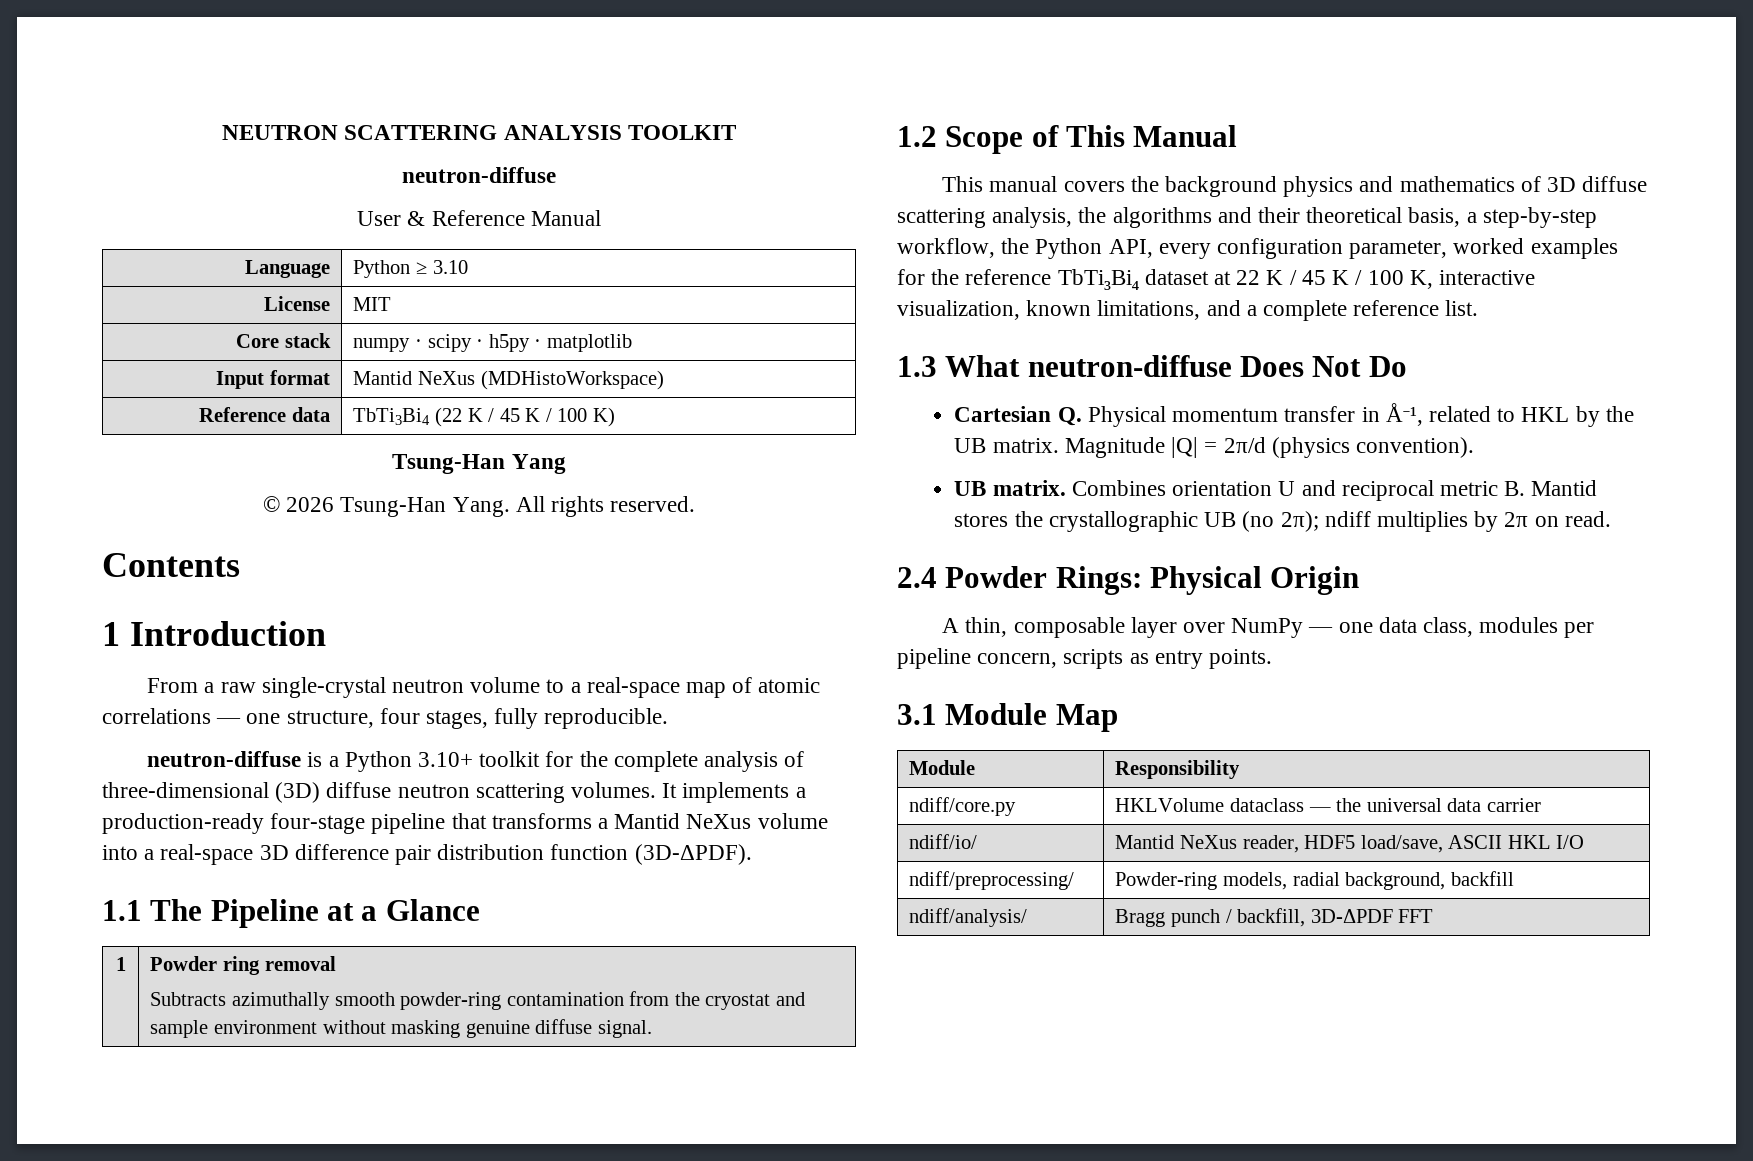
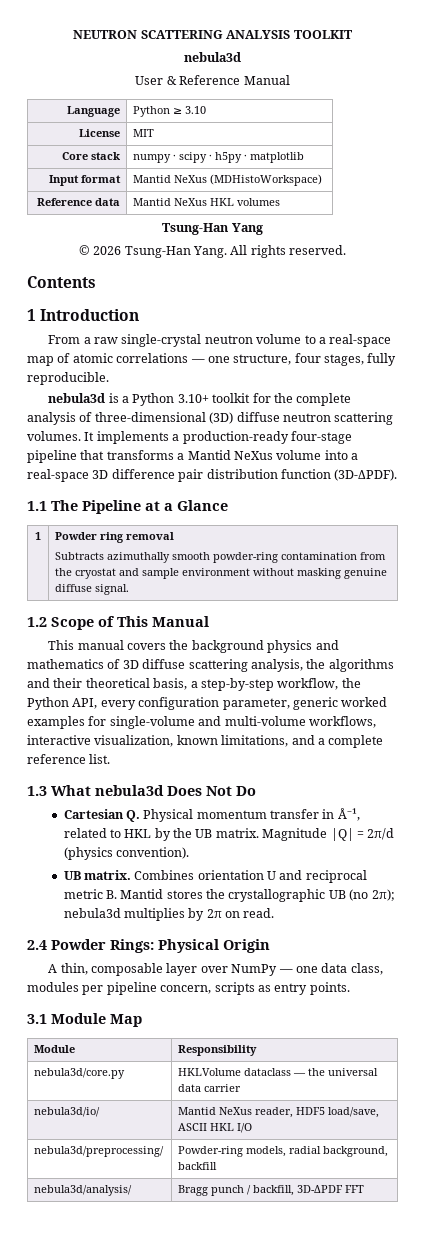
  NEUTRON SCATTERING ANALYSIS TOOLKIT
- neutron-diffuse
+ nebula3d
- Reference data | TbTi3Bi4 (22 K / 45 K / 100 K)
+ Reference data | Mantid NeXus HKL volumes
- neutron-diffuse is a Python 3.10+ toolkit for the complete analysis of three-dimensional (3D) diffuse neutron scattering volumes.
+ nebula3d is a Python 3.10+ toolkit for the complete analysis of three-dimensional (3D) diffuse neutron scattering volumes.
- This manual covers the background physics and mathematics of 3D diffuse scattering analysis, the algorithms and their theoretical basis, a step-by-step workflow, the Python API, every configuration parameter, worked examples for the reference TbTi₃Bi₄ dataset at 22 K / 45 K / 100 K, interactive visualization, known limitations, and a complete reference list.
+ This manual covers the background physics and mathematics of 3D diffuse scattering analysis, the algorithms and their theoretical basis, a step-by-step workflow, the Python API, every configuration parameter, generic worked examples for single-volume and multi-volume workflows, interactive visualization, known limitations, and a complete reference list.
- 1.3 What neutron-diffuse Does Not Do
+ 1.3 What nebula3d Does Not Do
- Combines orientation U and reciprocal metric B. Mantid stores the crystallographic UB (no 2π); ndiff multiplies by 2π on read.
+ Combines orientation U and reciprocal metric B. Mantid stores the crystallographic UB (no 2π); nebula3d multiplies by 2π on read.
- ndiff/core.py | HKLVolume dataclass — the universal data carrier
+ nebula3d/core.py | HKLVolume dataclass — the universal data carrier
- ndiff/io/ | Mantid NeXus reader, HDF5 load/save, ASCII HKL I/O
+ nebula3d/io/ | Mantid NeXus reader, HDF5 load/save, ASCII HKL I/O
- ndiff/preprocessing/ | Powder-ring models, radial background, backfill
+ nebula3d/preprocessing/ | Powder-ring models, radial background, backfill
- ndiff/analysis/ | Bragg punch / backfill, 3D-ΔPDF FFT
+ nebula3d/analysis/ | Bragg punch / backfill, 3D-ΔPDF FFT

